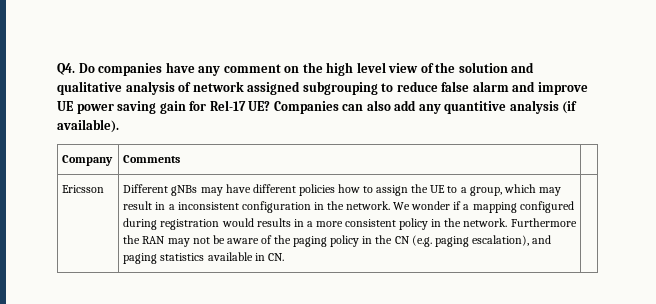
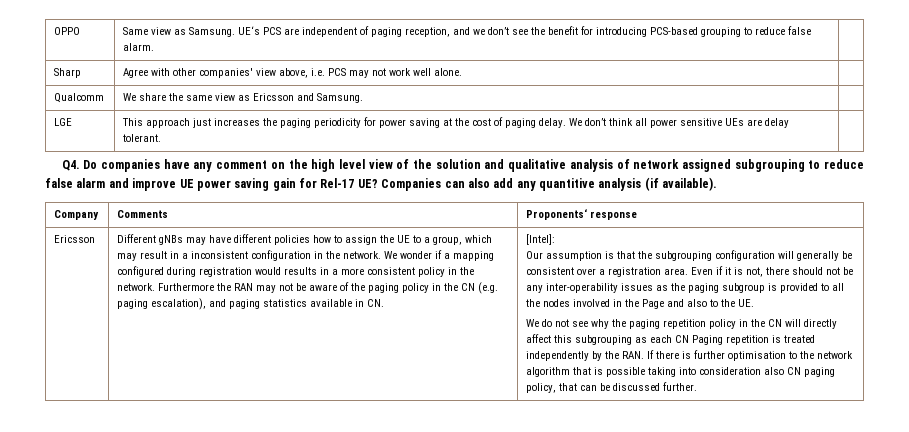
+ OPPO | Same view as Samsung. UE‘s PCS are independent of paging reception, and we don’t see the benefit for introducing PCS-based grouping to reduce false alarm. |
+ Sharp | Agree with other companies' view above, i.e. PCS may not work well alone. |
+ Qualcomm | We share the same view as Ericsson and Samsung. |
+ LGE | This approach just increases the paging periodicity for power saving at the cost of paging delay. We don’t think all power sensitive UEs are delay tolerant. |
- Company | Comments |
+ Company | Comments | Proponents‘ response
+ [Intel]:
+ Our assumption is that the subgrouping configuration will generally be consistent over a registration area. Even if it is not, there should not be any inter-operability issues as the paging subgroup is provided to all the nodes involved in the Page and also to the UE.
+ We do not see why the paging repetition policy in the CN will directly affect this subgrouping as each CN Paging repetition is treated independently by the RAN. If there is further optimisation to the network algorithm that is possible taking into consideration also CN paging policy, that can be discussed further.

